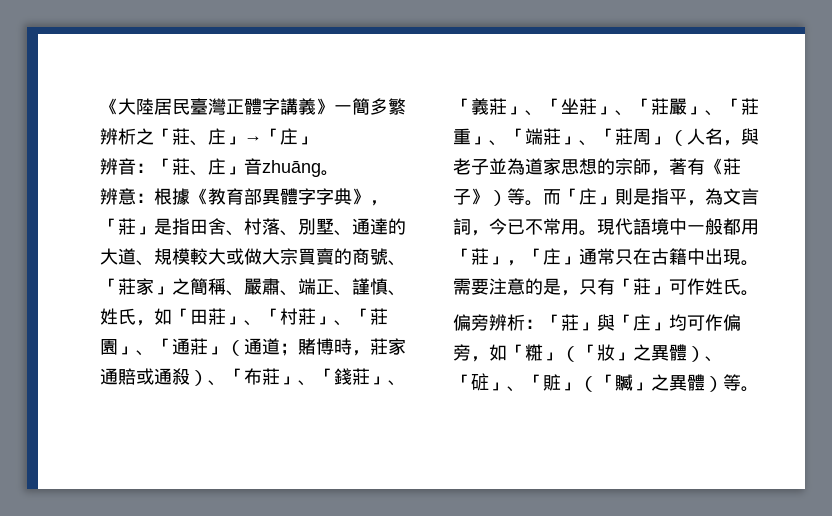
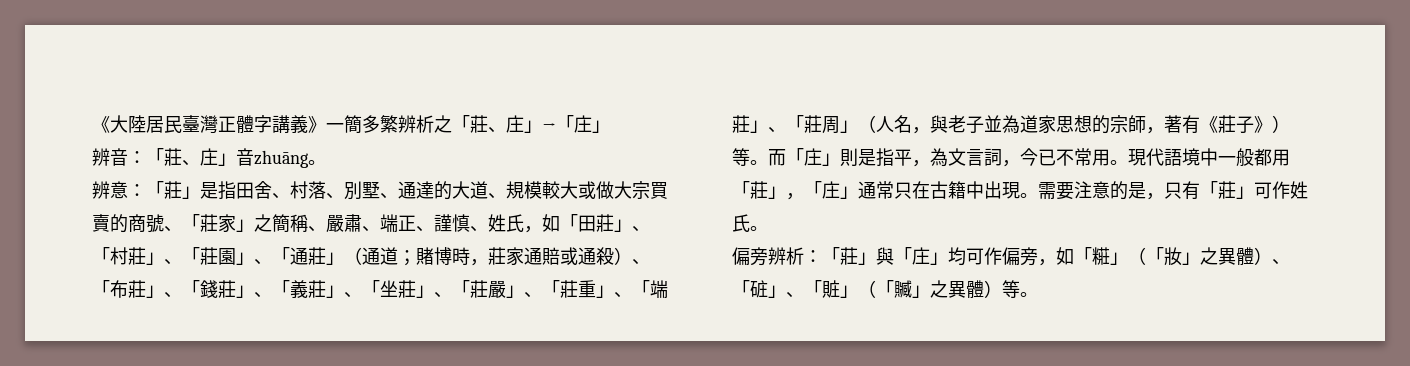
- 根據《教育部異體字字典》，「莊」是指田舍、村落、別墅、通達的大道、規模較大或做大宗買賣的商號、「莊家」之簡稱、嚴肅、端正、謹慎、姓氏，如「田莊」、「村莊」、「莊園」、「通莊」（通道；
+ 「莊」是指田舍、村落、別墅、通達的大道、規模較大或做大宗買賣的商號、「莊家」之簡稱、嚴肅、端正、謹慎、姓氏，如「田莊」、「村莊」、「莊園」、「通莊」（通道；

